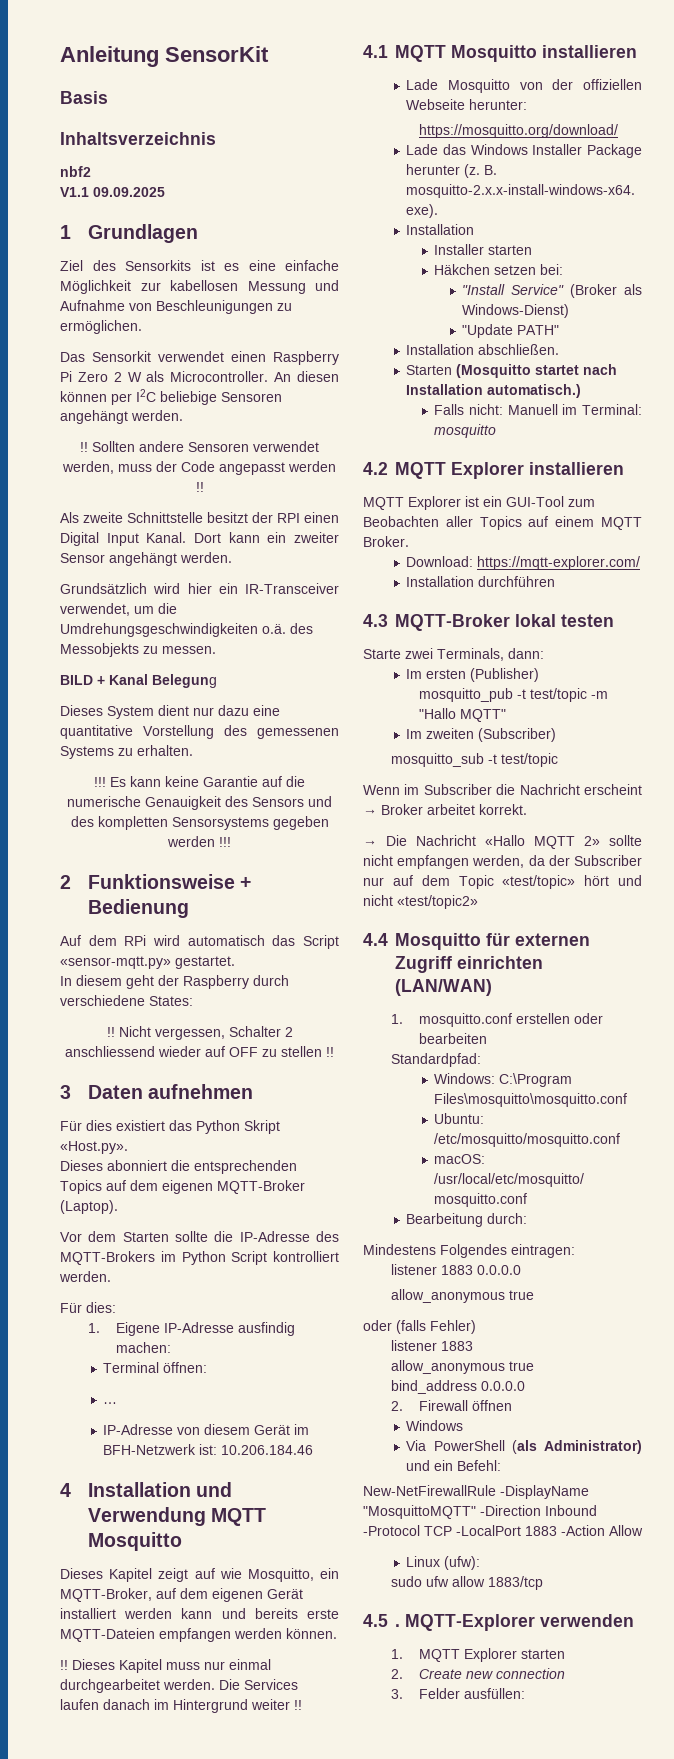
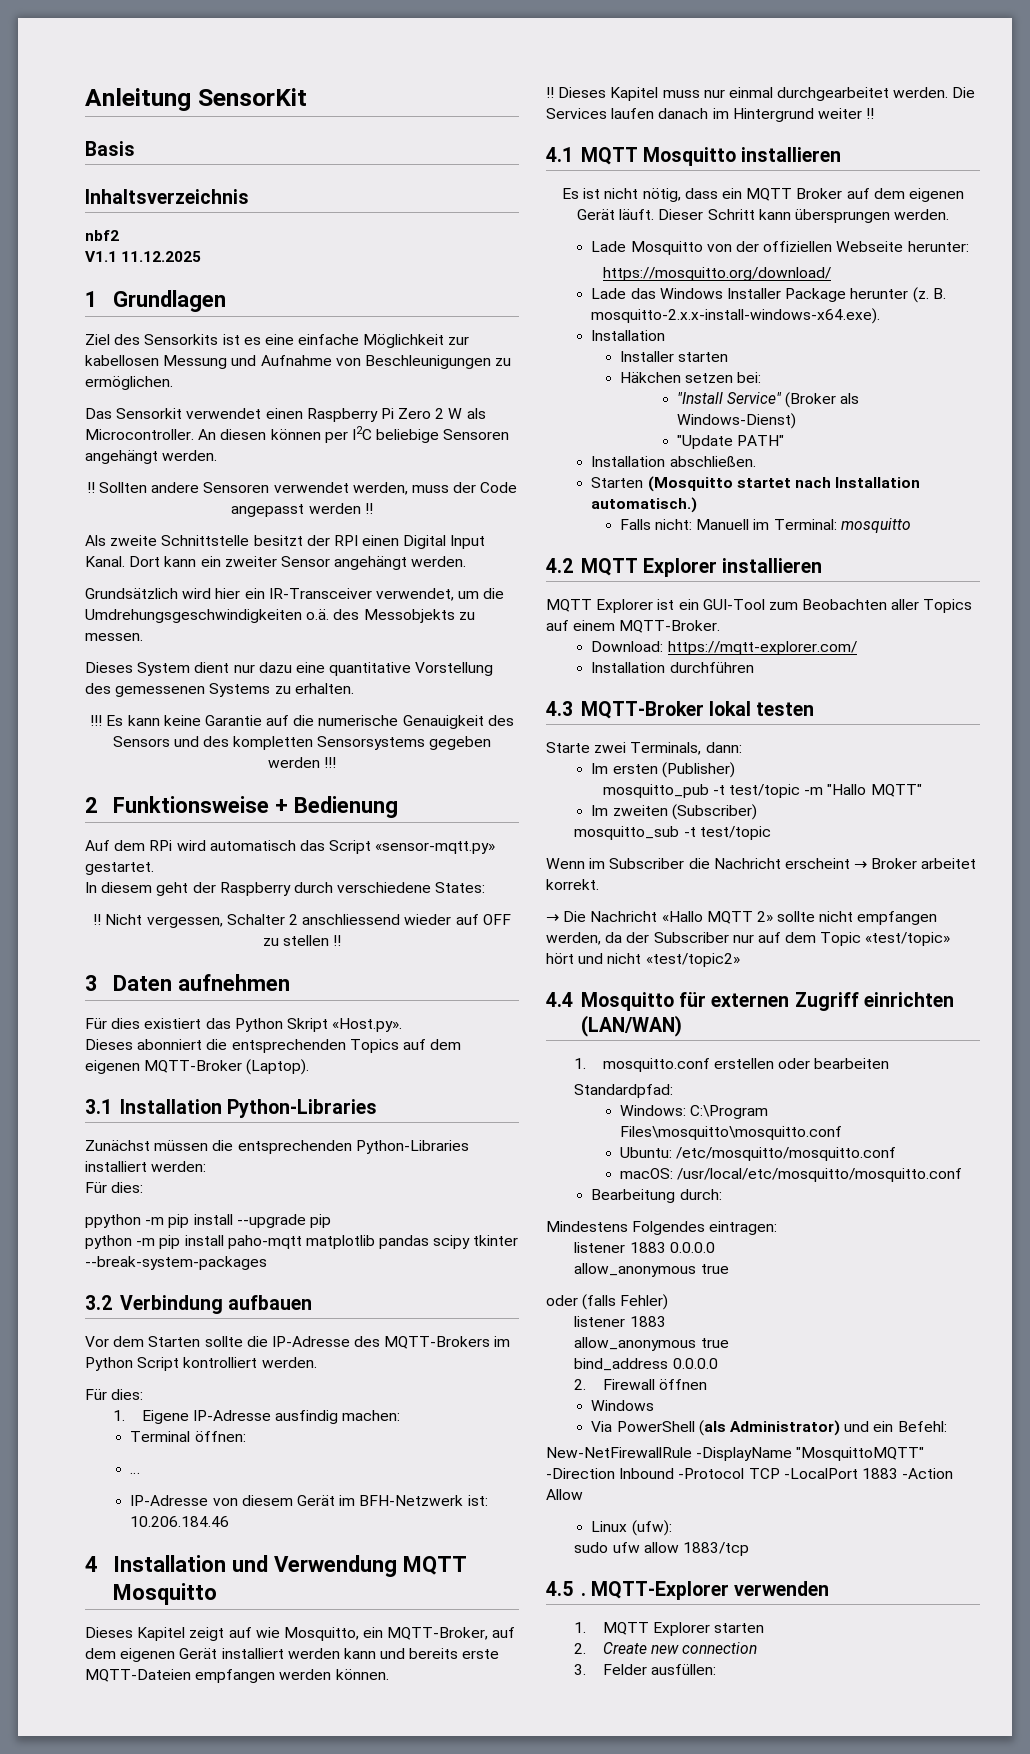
- V1.1 09.09.2025
+ V1.1 11.12.2025
- BILD + Kanal Belegung
+ 3.1 Installation Python-Libraries
+ Zunächst müssen die entsprechenden Python-Libraries installiert werden:
+ Für dies:
+ ppython -m pip install --upgrade pip
+ python -m pip install paho-mqtt matplotlib pandas scipy tkinter --break-system-packages
+ 3.2 Verbindung aufbauen
+ Es ist nicht nötig, dass ein MQTT Broker auf dem eigenen Gerät läuft. Dieser Schritt kann übersprungen werden.
- MQTT Explorer ist ein GUI-Tool zum Beobachten aller Topics auf einem MQTT Broker.
+ MQTT Explorer ist ein GUI-Tool zum Beobachten aller Topics auf einem MQTT-Broker.

